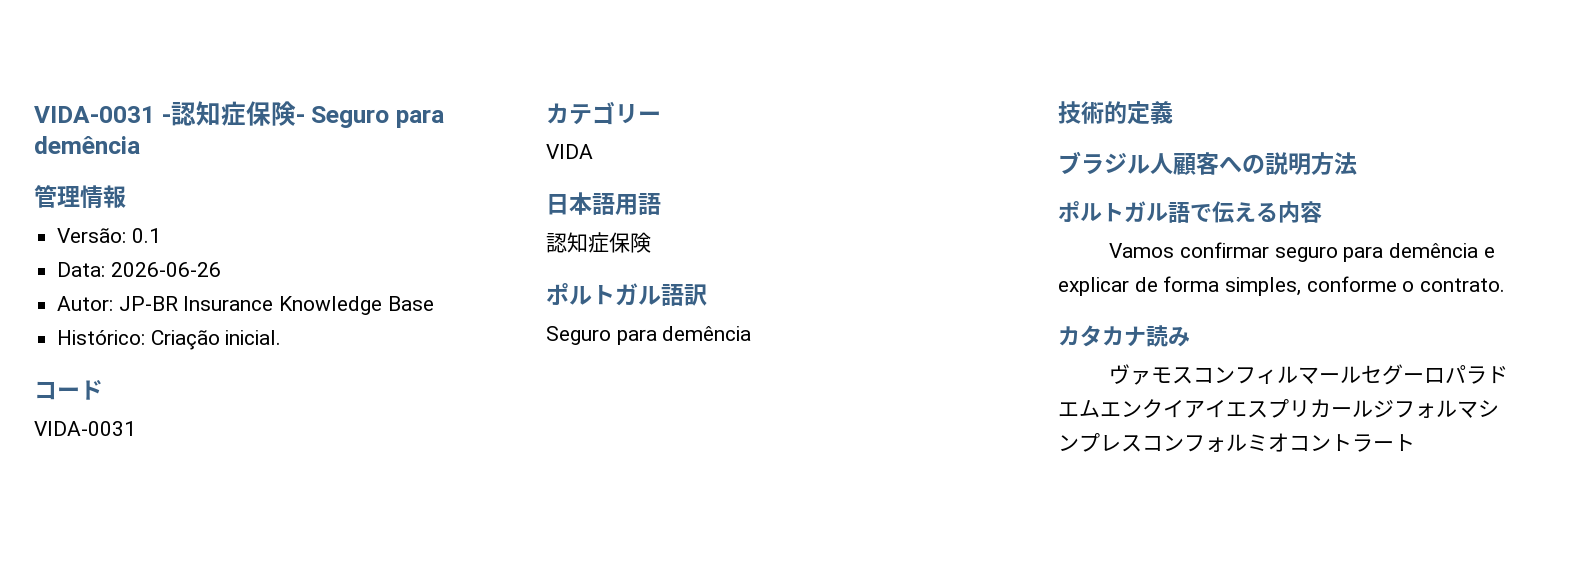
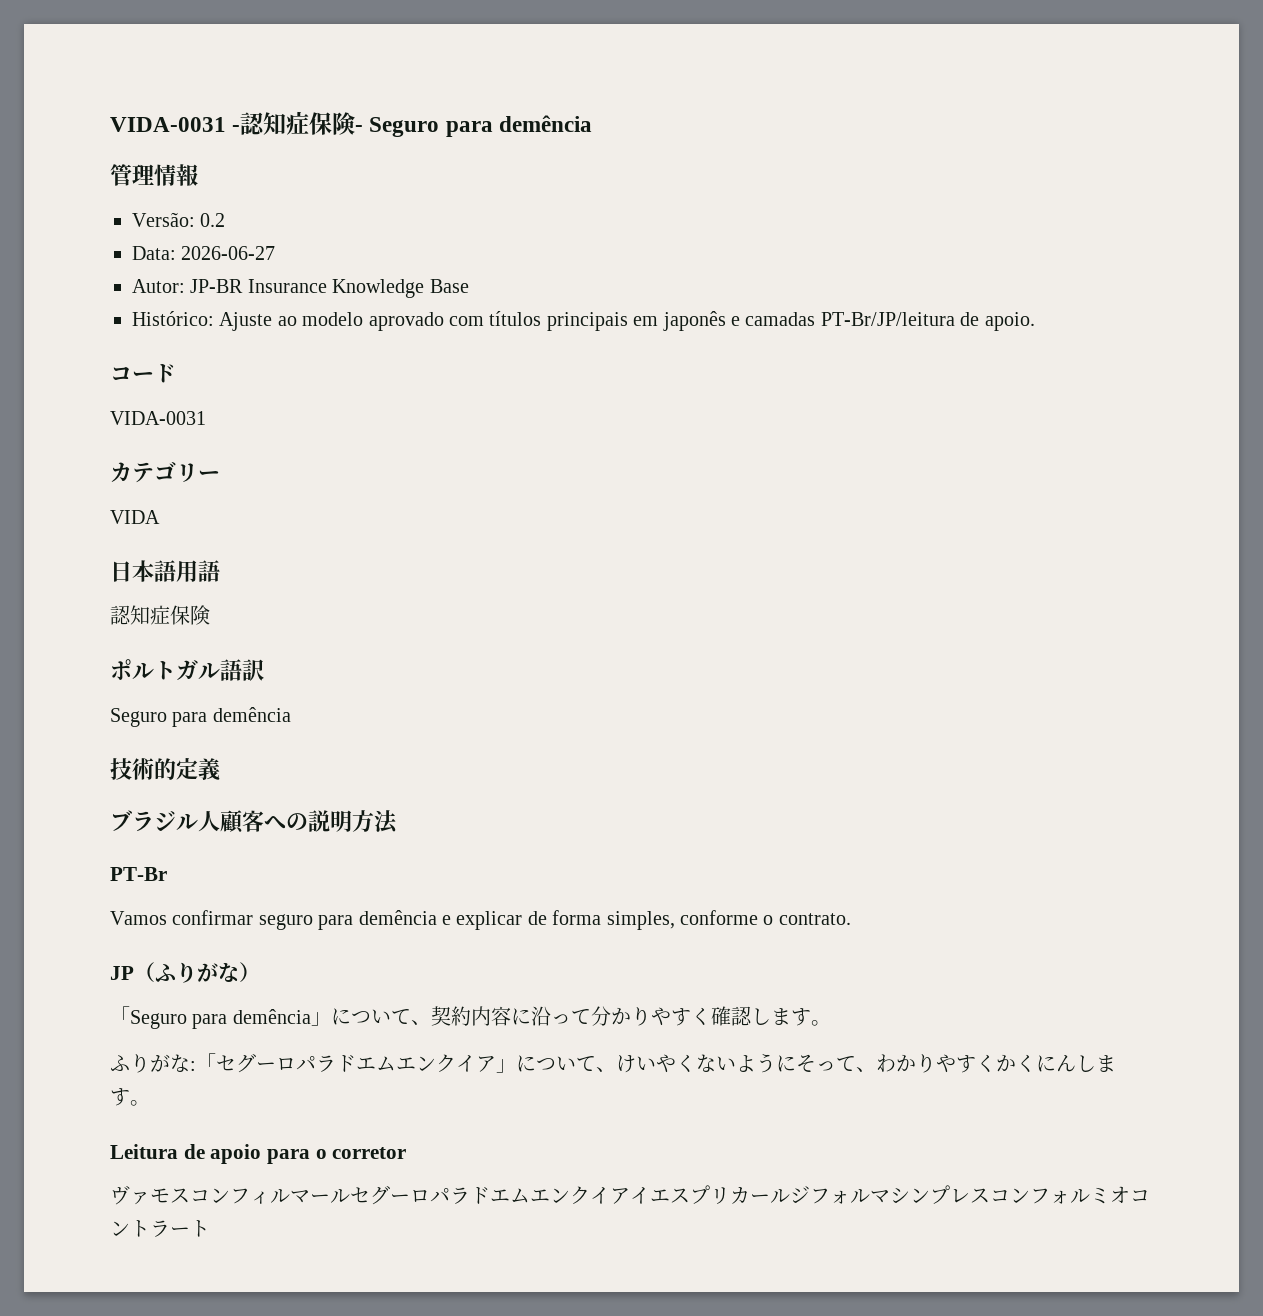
- Versão: 0.1
+ Versão: 0.2
- Data: 2026-06-26
+ Data: 2026-06-27
- Histórico: Criação inicial.
+ Histórico: Ajuste ao modelo aprovado com títulos principais em japonês e camadas PT-Br/JP/leitura de apoio.
- ポルトガル語で伝える内容
+ PT-Br
- カタカナ読み
+ JP（ふりがな）
+ 「Seguro para demência」について、契約内容に沿って分かりやすく確認します。
+ ふりがな:「セグーロパラドエムエンクイア」について、けいやくないようにそって、わかりやすくかくにんします。
+ Leitura de apoio para o corretor

